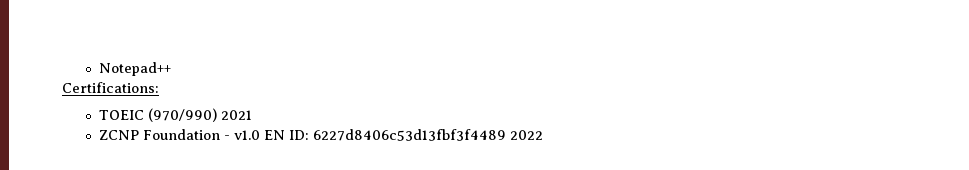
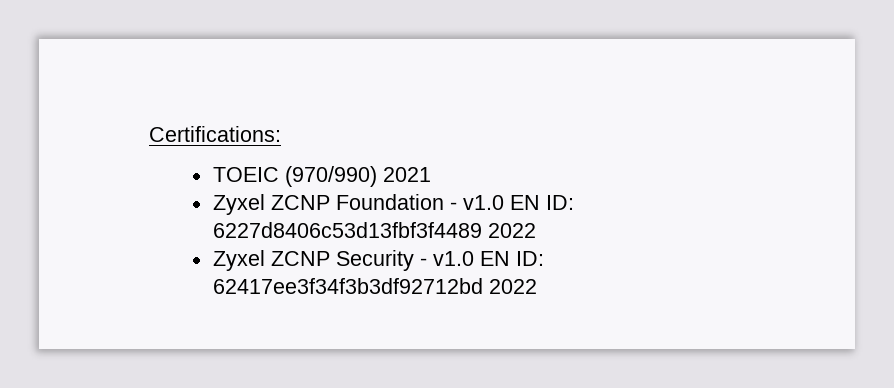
- Notepad++
- ZCNP Foundation - v1.0 EN ID: 6227d8406c53d13fbf3f4489 2022
+ Zyxel ZCNP Foundation - v1.0 EN ID: 6227d8406c53d13fbf3f4489 2022
+ Zyxel ZCNP Security - v1.0 EN ID: 62417ee3f34f3b3df92712bd 2022

